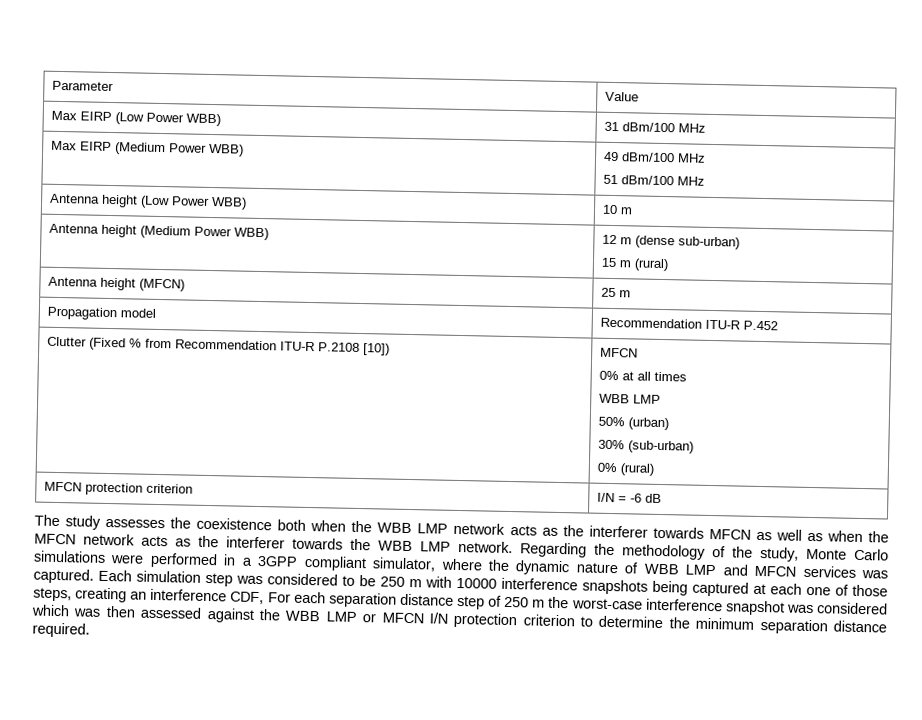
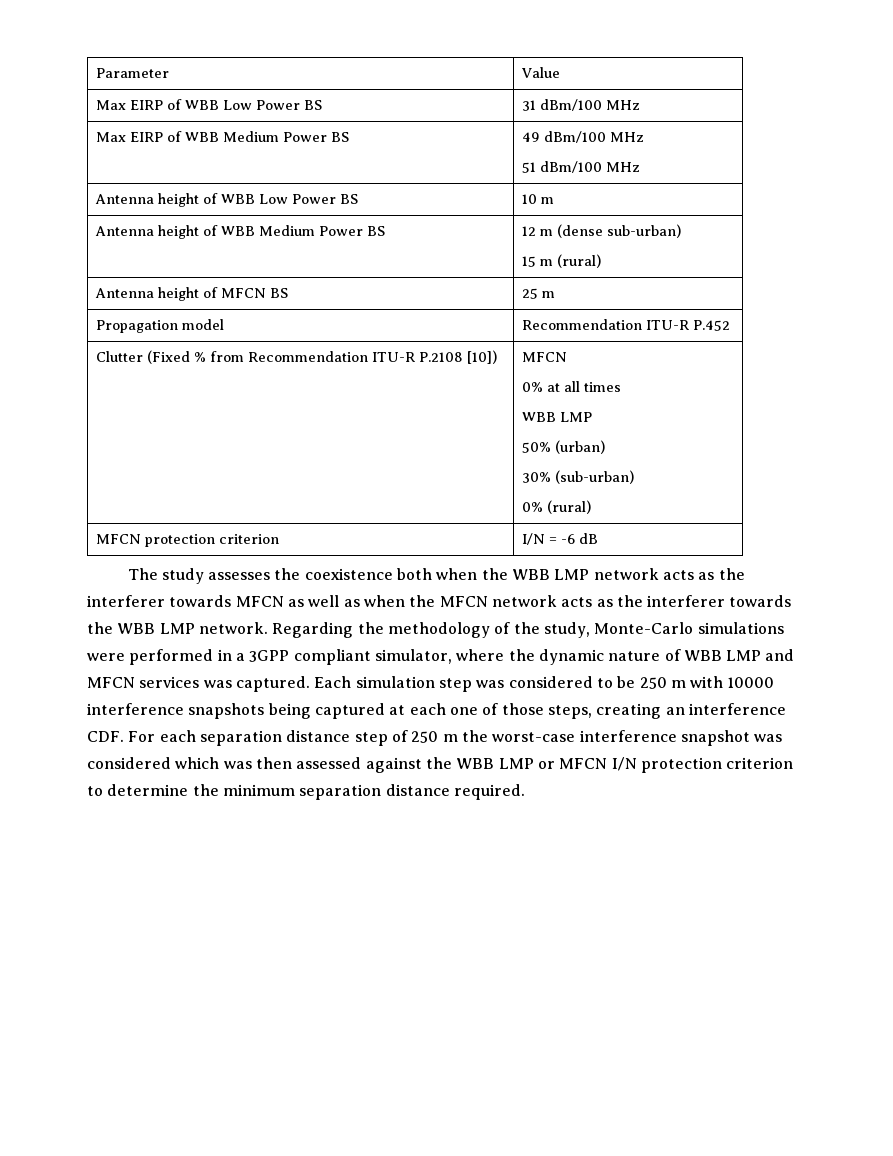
- Max EIRP (Low Power WBB) | 31 dBm/100 MHz
+ Max EIRP of WBB Low Power BS | 31 dBm/100 MHz
- Max EIRP (Medium Power WBB) | 49 dBm/100 MHz
+ Max EIRP of WBB Medium Power BS | 49 dBm/100 MHz
- Antenna height (Low Power WBB) | 10 m
+ Antenna height of WBB Low Power BS | 10 m
- Antenna height (Medium Power WBB) | 12 m (dense sub-urban)
+ Antenna height of WBB Medium Power BS | 12 m (dense sub-urban)
- Antenna height (MFCN) | 25 m
+ Antenna height of MFCN BS | 25 m
- Regarding the methodology of the study, Monte Carlo simulations were performed in a 3GPP compliant simulator, where the dynamic nature of WBB LMP and MFCN services was captured.
+ Regarding the methodology of the study, Monte-Carlo simulations were performed in a 3GPP compliant simulator, where the dynamic nature of WBB LMP and MFCN services was captured.
- Each simulation step was considered to be 250 m with 10000 interference snapshots being captured at each one of those steps, creating an interference CDF, For each separation distance step of 250 m the worst-case interference snapshot was considered which was then assessed against the WBB LMP or MFCN I/N protection criterion to determine the minimum separation distance required.
+ Each simulation step was considered to be 250 m with 10000 interference snapshots being captured at each one of those steps, creating an interference CDF. For each separation distance step of 250 m the worst-case interference snapshot was considered which was then assessed against the WBB LMP or MFCN I/N protection criterion to determine the minimum separation distance required.

